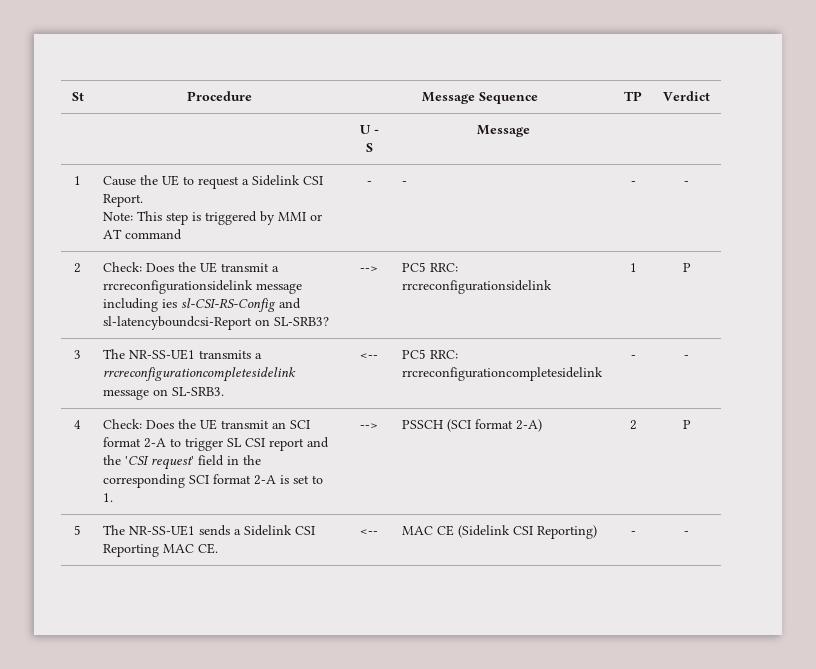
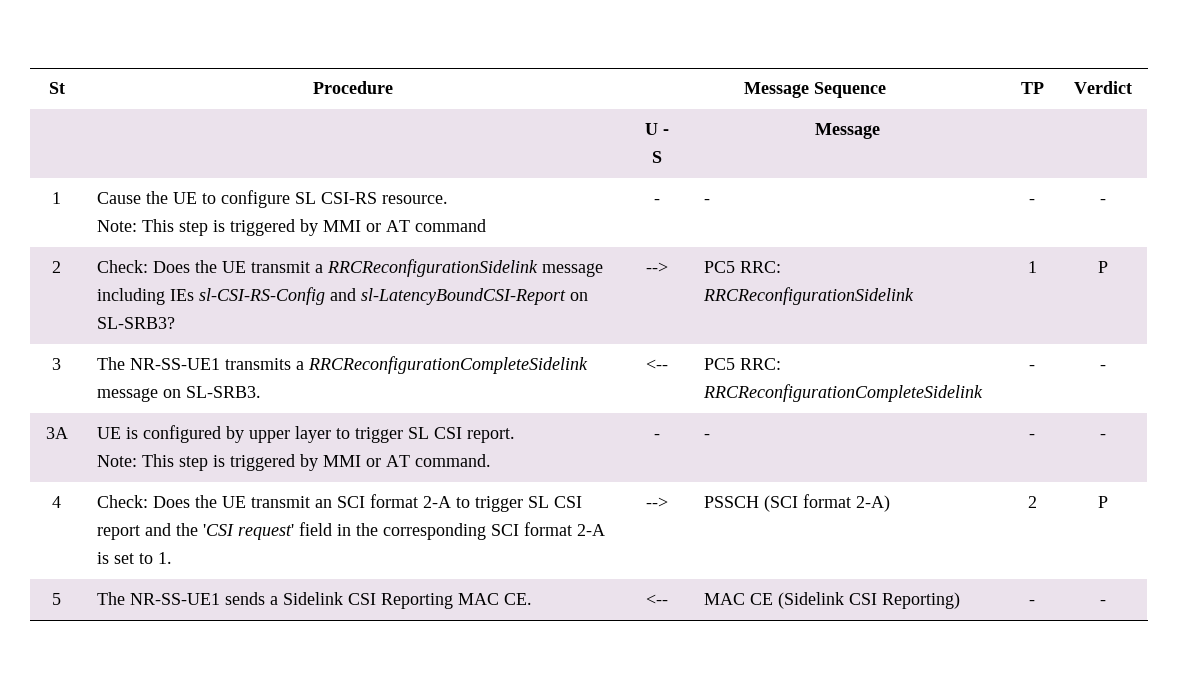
- 1 | Cause the UE to request a Sidelink CSI Report.
+ 1 | Cause the UE to configure SL CSI-RS resource.
- 2 | Check: Does the UE transmit a rrcreconfigurationsidelink message including ies sl-CSI-RS-Config and sl-latencyboundcsi-Report on SL-SRB3? | --> | PC5 RRC: rrcreconfigurationsidelink | 1 | P
+ 2 | Check: Does the UE transmit a RRCReconfigurationSidelink message including IEs sl-CSI-RS-Config and sl-LatencyBoundCSI-Report on SL-SRB3? | --> | PC5 RRC: RRCReconfigurationSidelink | 1 | P
- 3 | The NR-SS-UE1 transmits a rrcreconfigurationcompletesidelink message on SL-SRB3. | <-- | PC5 RRC: rrcreconfigurationcompletesidelink | - | -
+ 3 | The NR-SS-UE1 transmits a RRCReconfigurationCompleteSidelink message on SL-SRB3. | <-- | PC5 RRC: RRCReconfigurationCompleteSidelink | - | -
+ 3A | UE is configured by upper layer to trigger SL CSI report.
+ Note: This step is triggered by MMI or AT command. | - | - | - | -

